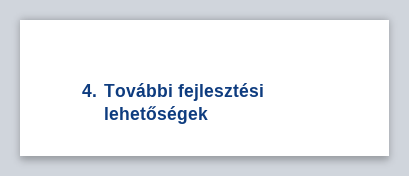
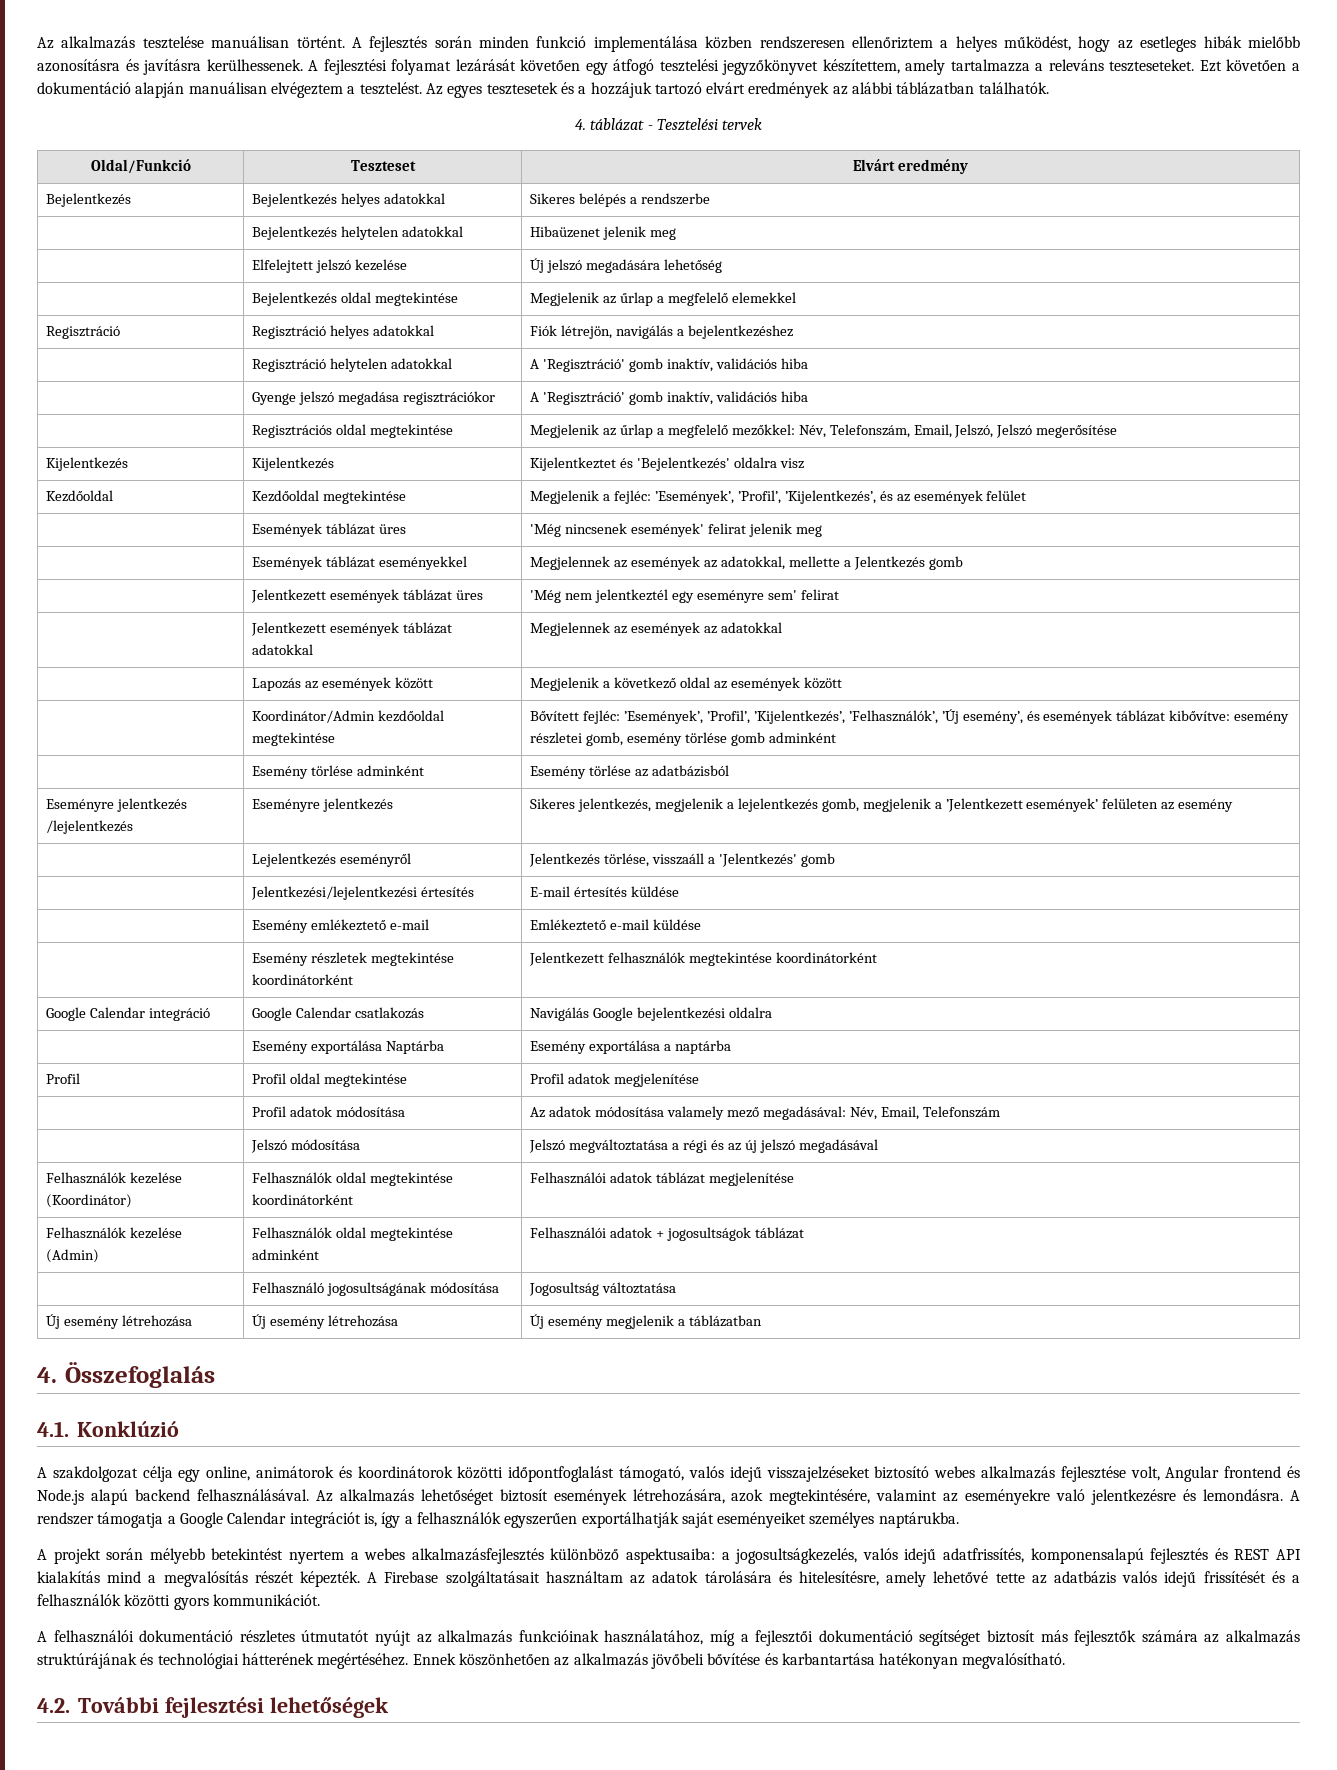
- 4. További fejlesztési lehetőségek
+ Az alkalmazás tesztelése manuálisan történt. A fejlesztés során minden funkció implementálása közben rendszeresen ellenőriztem a helyes működést, hogy az esetleges hibák mielőbb azonosításra és javításra kerülhessenek. A fejlesztési folyamat lezárását követően egy átfogó tesztelési jegyzőkönyvet készítettem, amely tartalmazza a releváns teszteseteket. Ezt követően a dokumentáció alapján manuálisan elvégeztem a tesztelést. Az egyes tesztesetek és a hozzájuk tartozó elvárt eredmények az alábbi táblázatban találhatók.
+ 4. táblázat - Tesztelési tervek
+ Oldal/Funkció | Teszteset | Elvárt eredmény
+ Bejelentkezés | Bejelentkezés helyes adatokkal | Sikeres belépés a rendszerbe
+ | Bejelentkezés helytelen adatokkal | Hibaüzenet jelenik meg
+ | Elfelejtett jelszó kezelése | Új jelszó megadására lehetőség
+ | Bejelentkezés oldal megtekintése | Megjelenik az űrlap a megfelelő elemekkel
+ Regisztráció | Regisztráció helyes adatokkal | Fiók létrejön, navigálás a bejelentkezéshez
+ | Regisztráció helytelen adatokkal | A 'Regisztráció' gomb inaktív, validációs hiba
+ | Gyenge jelszó megadása regisztrációkor | A 'Regisztráció' gomb inaktív, validációs hiba
+ | Regisztrációs oldal megtekintése | Megjelenik az űrlap a megfelelő mezőkkel: Név, Telefonszám, Email, Jelszó, Jelszó megerősítése
+ Kijelentkezés | Kijelentkezés | Kijelentkeztet és 'Bejelentkezés' oldalra visz
+ Kezdőoldal | Kezdőoldal megtekintése | Megjelenik a fejléc: ’Események’, ’Profil’, ’Kijelentkezés’, és az események felület
+ | Események táblázat üres | 'Még nincsenek események' felirat jelenik meg
+ | Események táblázat eseményekkel | Megjelennek az események az adatokkal, mellette a Jelentkezés gomb
+ | Jelentkezett események táblázat üres | 'Még nem jelentkeztél egy eseményre sem' felirat
+ | Jelentkezett események táblázat adatokkal | Megjelennek az események az adatokkal
+ | Lapozás az események között | Megjelenik a következő oldal az események között
+ | Koordinátor/Admin kezdőoldal megtekintése | Bővített fejléc: ’Események’, ’Profil’, ’Kijelentkezés’, ’Felhasználók’, ’Új esemény’, és események táblázat kibővítve: esemény részletei gomb, esemény törlése gomb adminként
+ | Esemény törlése adminként | Esemény törlése az adatbázisból
+ Eseményre jelentkezés /lejelentkezés | Eseményre jelentkezés | Sikeres jelentkezés, megjelenik a lejelentkezés gomb, megjelenik a ’Jelentkezett események’ felületen az esemény
+ | Lejelentkezés eseményről | Jelentkezés törlése, visszaáll a 'Jelentkezés' gomb
+ | Jelentkezési/lejelentkezési értesítés | E-mail értesítés küldése
+ | Esemény emlékeztető e-mail | Emlékeztető e-mail küldése
+ | Esemény részletek megtekintése koordinátorként | Jelentkezett felhasználók megtekintése koordinátorként
+ Google Calendar integráció | Google Calendar csatlakozás | Navigálás Google bejelentkezési oldalra
+ | Esemény exportálása Naptárba | Esemény exportálása a naptárba
+ Profil | Profil oldal megtekintése | Profil adatok megjelenítése
+ | Profil adatok módosítása | Az adatok módosítása valamely mező megadásával: Név, Email, Telefonszám
+ | Jelszó módosítása | Jelszó megváltoztatása a régi és az új jelszó megadásával
+ Felhasználók kezelése (Koordinátor) | Felhasználók oldal megtekintése koordinátorként | Felhasználói adatok táblázat megjelenítése
+ Felhasználók kezelése (Admin) | Felhasználók oldal megtekintése adminként | Felhasználói adatok + jogosultságok táblázat
+ | Felhasználó jogosultságának módosítása | Jogosultság változtatása
+ Új esemény létrehozása | Új esemény létrehozása | Új esemény megjelenik a táblázatban
+ 4. Összefoglalás
+ 4.1. Konklúzió
+ A szakdolgozat célja egy online, animátorok és koordinátorok közötti időpontfoglalást támogató, valós idejű visszajelzéseket biztosító webes alkalmazás fejlesztése volt, Angular frontend és Node.js alapú backend felhasználásával. Az alkalmazás lehetőséget biztosít események létrehozására, azok megtekintésére, valamint az eseményekre való jelentkezésre és lemondásra. A rendszer támogatja a Google Calendar integrációt is, így a felhasználók egyszerűen exportálhatják saját eseményeiket személyes naptárukba.
+ A projekt során mélyebb betekintést nyertem a webes alkalmazásfejlesztés különböző aspektusaiba: a jogosultságkezelés, valós idejű adatfrissítés, komponensalapú fejlesztés és REST API kialakítás mind a megvalósítás részét képezték. A Firebase szolgáltatásait használtam az adatok tárolására és hitelesítésre, amely lehetővé tette az adatbázis valós idejű frissítését és a felhasználók közötti gyors kommunikációt.
+ A felhasználói dokumentáció részletes útmutatót nyújt az alkalmazás funkcióinak használatához, míg a fejlesztői dokumentáció segítséget biztosít más fejlesztők számára az alkalmazás struktúrájának és technológiai hátterének megértéséhez. Ennek köszönhetően az alkalmazás jövőbeli bővítése és karbantartása hatékonyan megvalósítható.
+ 4.2. További fejlesztési lehetőségek

